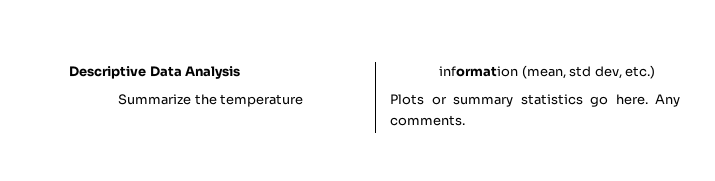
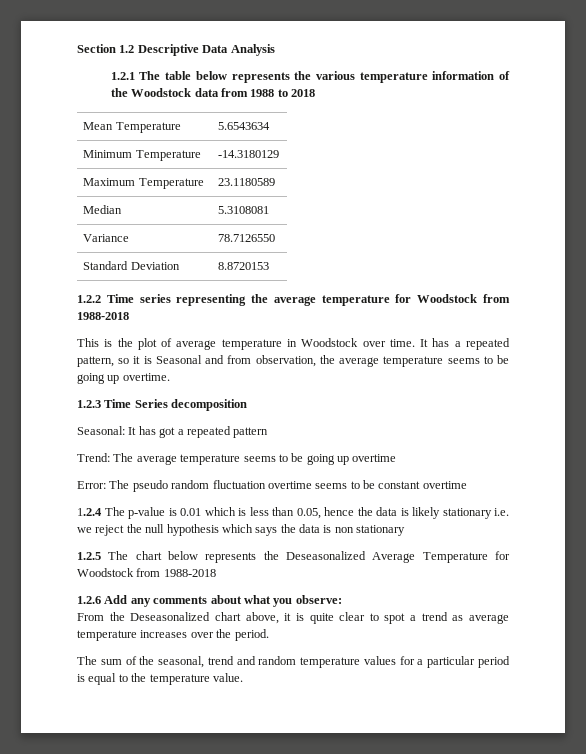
- Descriptive Data Analysis
+ Section 1.2 Descriptive Data Analysis
- Summarize the temperature information (mean, std dev, etc.)
- Plots or summary statistics go here. Any comments.
+ 1.2.1 The table below represents the various temperature information of the Woodstock data from 1988 to 2018
+ Mean Temperature | 5.6543634
+ Minimum Temperature | -14.3180129
+ Maximum Temperature | 23.1180589
+ Median | 5.3108081
+ Variance | 78.7126550
+ Standard Deviation | 8.8720153
+ 1.2.2 Time series representing the average temperature for Woodstock from 1988-2018
+ This is the plot of average temperature in Woodstock over time. It has a repeated pattern, so it is Seasonal and from observation, the average temperature seems to be going up overtime.
+ 1.2.3 Time Series decomposition
+ Seasonal: It has got a repeated pattern
+ Trend: The average temperature seems to be going up overtime
+ Error: The pseudo random fluctuation overtime seems to be constant overtime
+ 1.2.4 The p-value is 0.01 which is less than 0.05, hence the data is likely stationary i.e. we reject the null hypothesis which says the data is non stationary
+ 1.2.5 The chart below represents the Deseasonalized Average Temperature for Woodstock from 1988-2018
+ 1.2.6 Add any comments about what you observe:
+ From the Deseasonalized chart above, it is quite clear to spot a trend as average temperature increases over the period.
+ The sum of the seasonal, trend and random temperature values for a particular period is equal to the temperature value.

